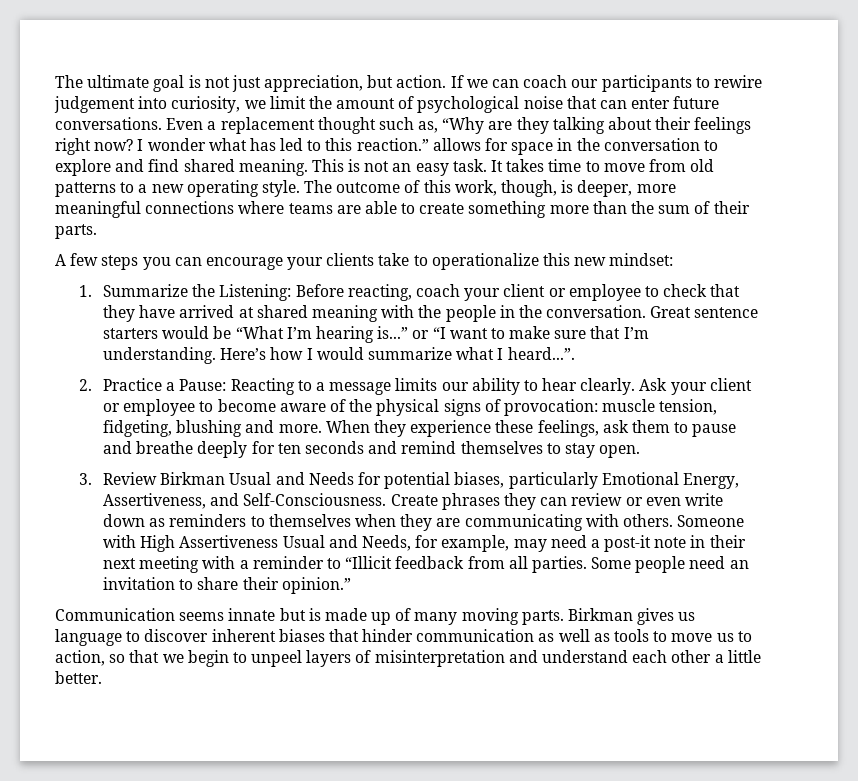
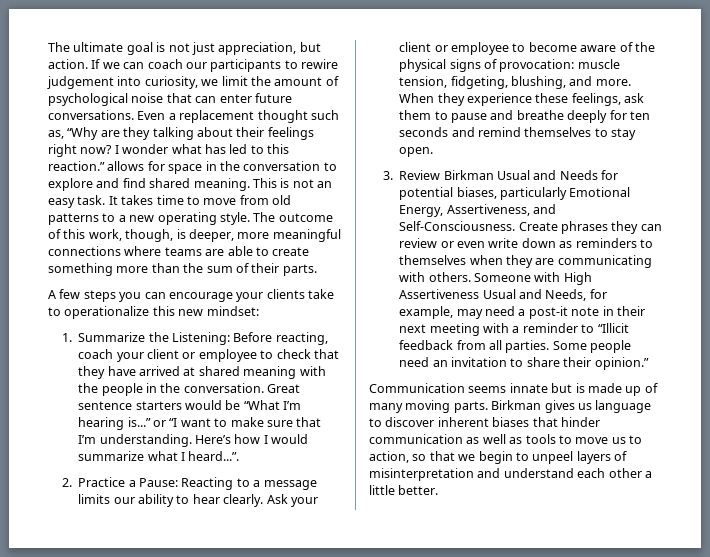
- Ask your client or employee to become aware of the physical signs of provocation: muscle tension, fidgeting, blushing and more.
+ Ask your client or employee to become aware of the physical signs of provocation: muscle tension, fidgeting, blushing, and more.

